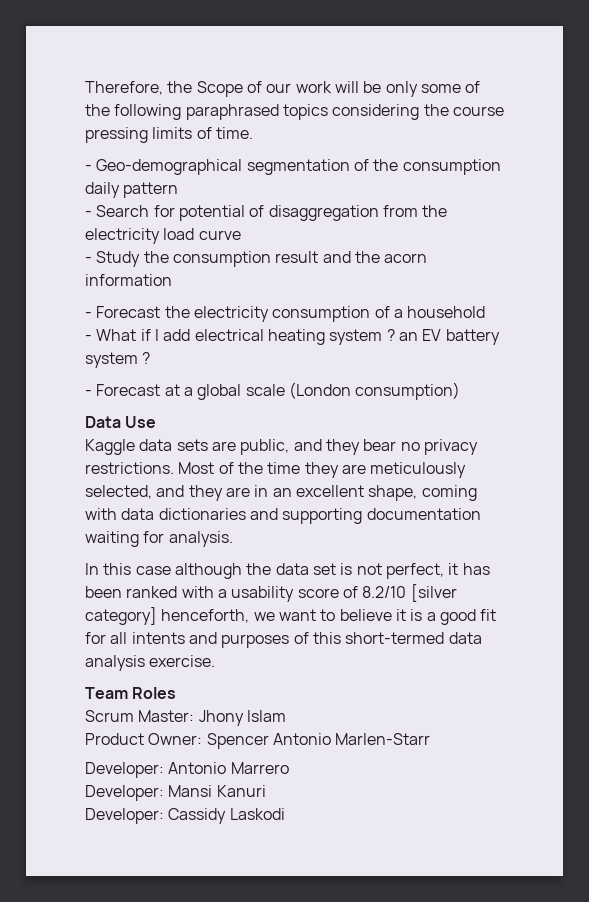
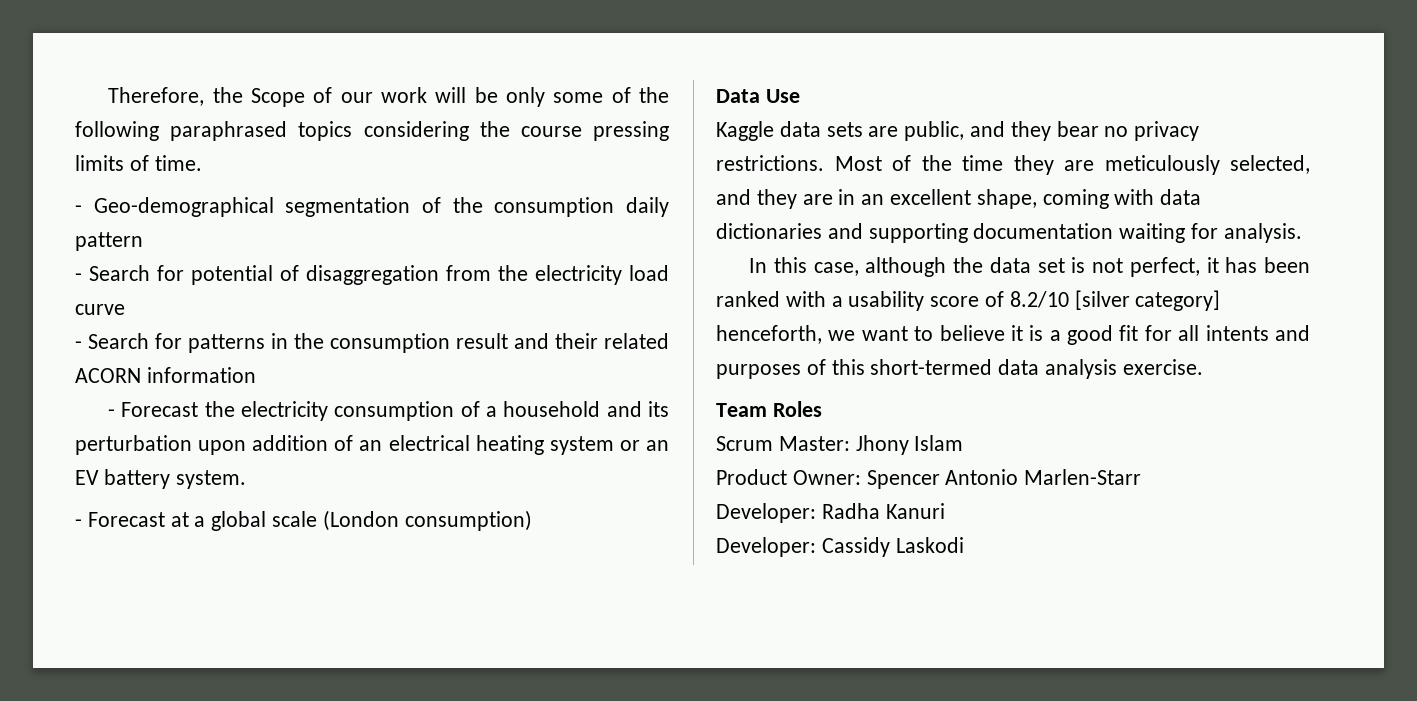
- - Study the consumption result and the acorn information
+ - Search for patterns in the consumption result and their related ACORN information
- - Forecast the electricity consumption of a household
- - What if I add electrical heating system ? an EV battery system ?
+ - Forecast the electricity consumption of a household and its perturbation upon addition of an electrical heating system or an EV battery system.
- In this case although the data set is not perfect, it has been ranked with a usability score of 8.2/10 [silver category] henceforth, we want to believe it is a good fit for all intents and purposes of this short-termed data analysis exercise.
+ In this case, although the data set is not perfect, it has been ranked with a usability score of 8.2/10 [silver category] henceforth, we want to believe it is a good fit for all intents and purposes of this short-termed data analysis exercise.
- Developer: Antonio Marrero
- Developer: Mansi Kanuri
+ Developer: Radha Kanuri

